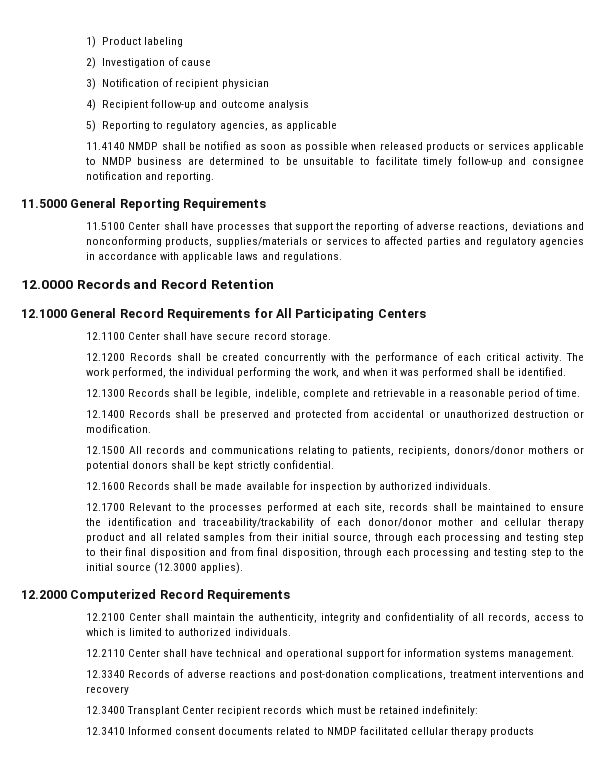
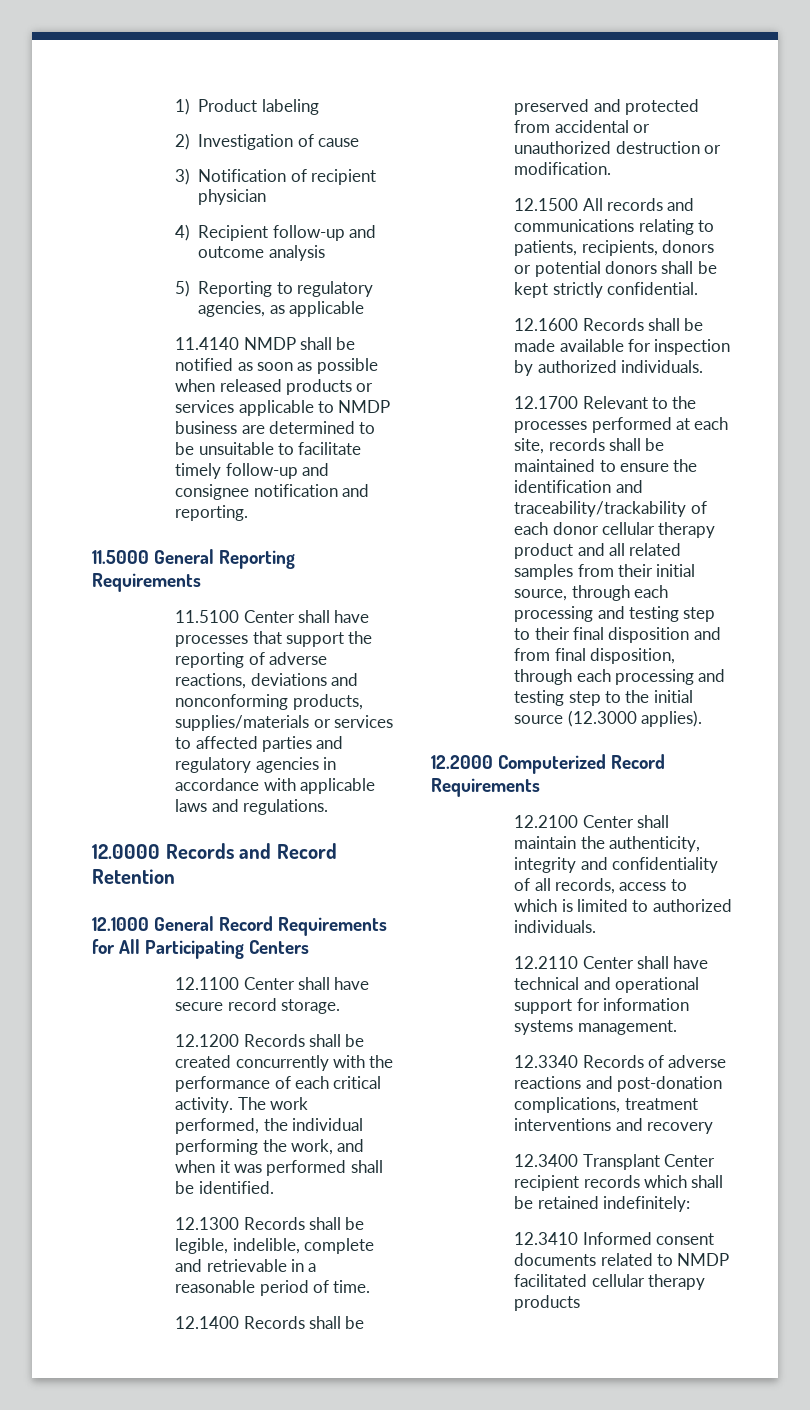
- 12.1500 All records and communications relating to patients, recipients, donors/donor mothers or potential donors shall be kept strictly confidential.
+ 12.1500 All records and communications relating to patients, recipients, donors or potential donors shall be kept strictly confidential.
- 12.1700 Relevant to the processes performed at each site, records shall be maintained to ensure the identification and traceability/trackability of each donor/donor mother and cellular therapy product and all related samples from their initial source, through each processing and testing step to their final disposition and from final disposition, through each processing and testing step to the initial source (12.3000 applies).
+ 12.1700 Relevant to the processes performed at each site, records shall be maintained to ensure the identification and traceability/trackability of each donor cellular therapy product and all related samples from their initial source, through each processing and testing step to their final disposition and from final disposition, through each processing and testing step to the initial source (12.3000 applies).
- 12.3400 Transplant Center recipient records which must be retained indefinitely:
+ 12.3400 Transplant Center recipient records which shall be retained indefinitely:

